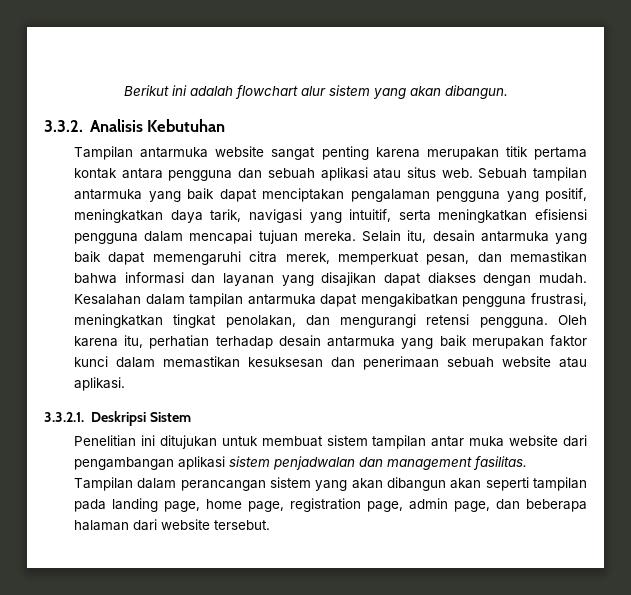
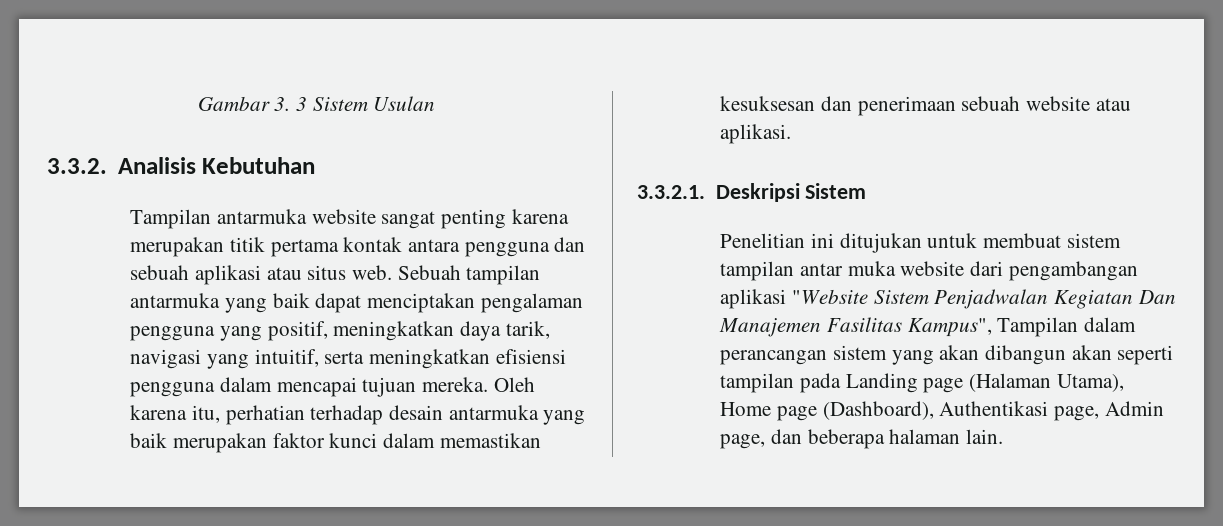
- Berikut ini adalah flowchart alur sistem yang akan dibangun.
+ Gambar 3. 3 Sistem Usulan
- Selain itu, desain antarmuka yang baik dapat memengaruhi citra merek, memperkuat pesan, dan memastikan bahwa informasi dan layanan yang disajikan dapat diakses dengan mudah. Kesalahan dalam tampilan antarmuka dapat mengakibatkan pengguna frustrasi, meningkatkan tingkat penolakan, dan mengurangi retensi pengguna.
- Penelitian ini ditujukan untuk membuat sistem tampilan antar muka website dari pengambangan aplikasi sistem penjadwalan dan management fasilitas. Tampilan dalam perancangan sistem yang akan dibangun akan seperti tampilan pada landing page, home page, registration page, admin page, dan beberapa halaman dari website tersebut.
+ Penelitian ini ditujukan untuk membuat sistem tampilan antar muka website dari pengambangan aplikasi "Website Sistem Penjadwalan Kegiatan Dan Manajemen Fasilitas Kampus", Tampilan dalam perancangan sistem yang akan dibangun akan seperti tampilan pada Landing page (Halaman Utama), Home page (Dashboard), Authentikasi page, Admin page, dan beberapa halaman lain.

